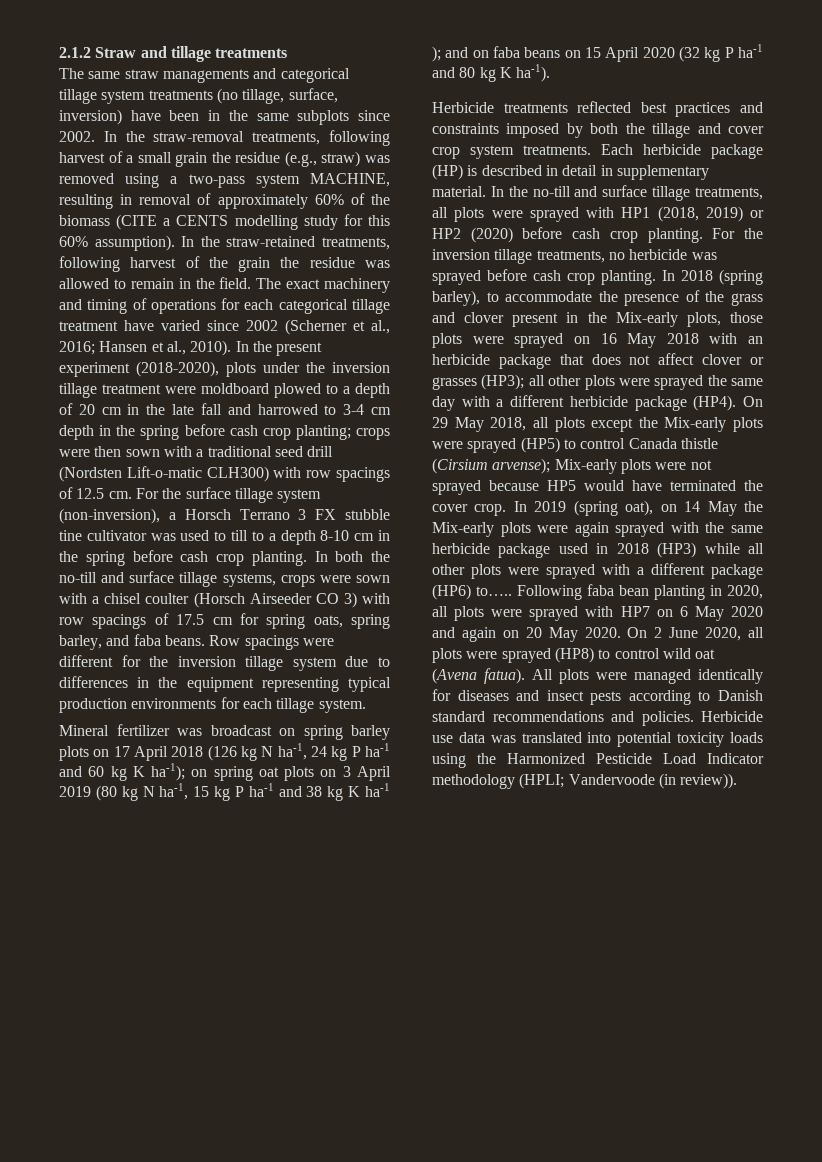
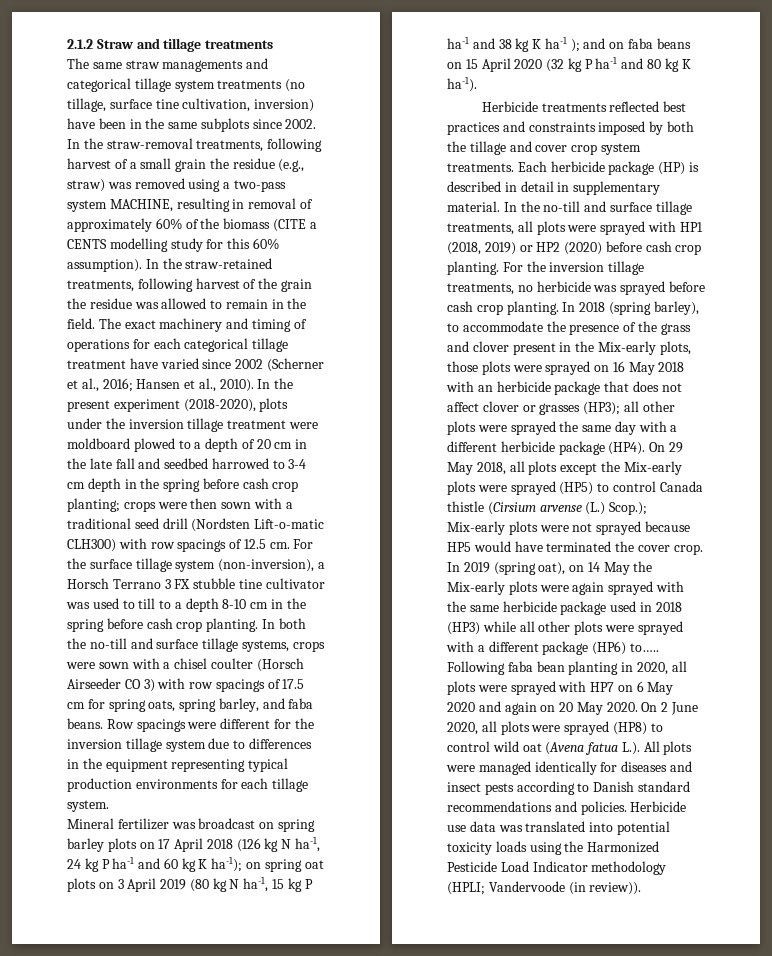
- The same straw managements and categorical tillage system treatments (no tillage, surface, inversion) have been in the same subplots since 2002.
+ The same straw managements and categorical tillage system treatments (no tillage, surface tine cultivation, inversion) have been in the same subplots since 2002.
- In the present experiment (2018-2020), plots under the inversion tillage treatment were moldboard plowed to a depth of 20 cm in the late fall and harrowed to 3-4 cm depth in the spring before cash crop planting; crops were then sown with a traditional seed drill (Nordsten Lift-o-matic CLH300) with row spacings of 12.5 cm.
+ In the present experiment (2018-2020), plots under the inversion tillage treatment were moldboard plowed to a depth of 20 cm in the late fall and seedbed harrowed to 3-4 cm depth in the spring before cash crop planting; crops were then sown with a traditional seed drill (Nordsten Lift-o-matic CLH300) with row spacings of 12.5 cm.
- On 29 May 2018, all plots except the Mix-early plots were sprayed (HP5) to control Canada thistle (Cirsium arvense); Mix-early plots were not sprayed because HP5 would have terminated the cover crop.
+ On 29 May 2018, all plots except the Mix-early plots were sprayed (HP5) to control Canada thistle (Cirsium arvense (L.) Scop.); Mix-early plots were not sprayed because HP5 would have terminated the cover crop.
- On 2 June 2020, all plots were sprayed (HP8) to control wild oat (Avena fatua). All plots were managed identically for diseases and insect pests according to Danish standard recommendations and policies.
+ On 2 June 2020, all plots were sprayed (HP8) to control wild oat (Avena fatua L.). All plots were managed identically for diseases and insect pests according to Danish standard recommendations and policies.

